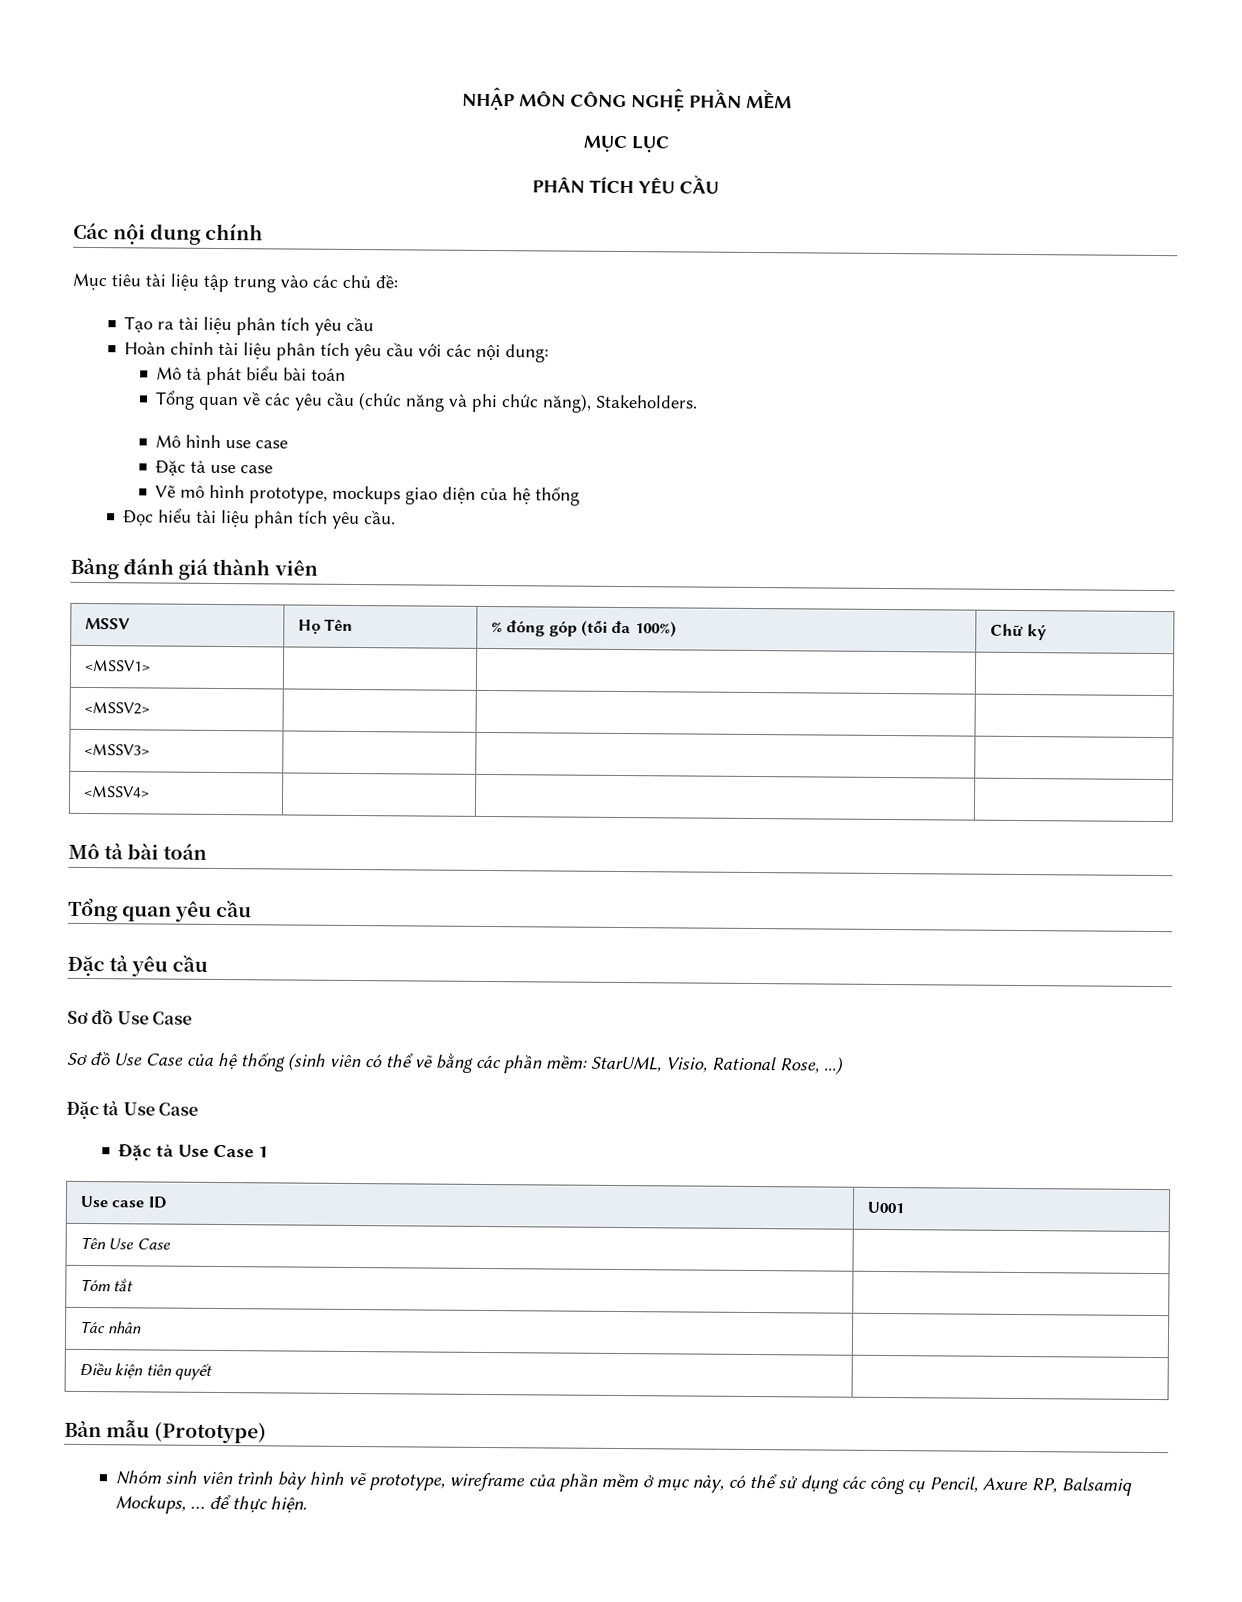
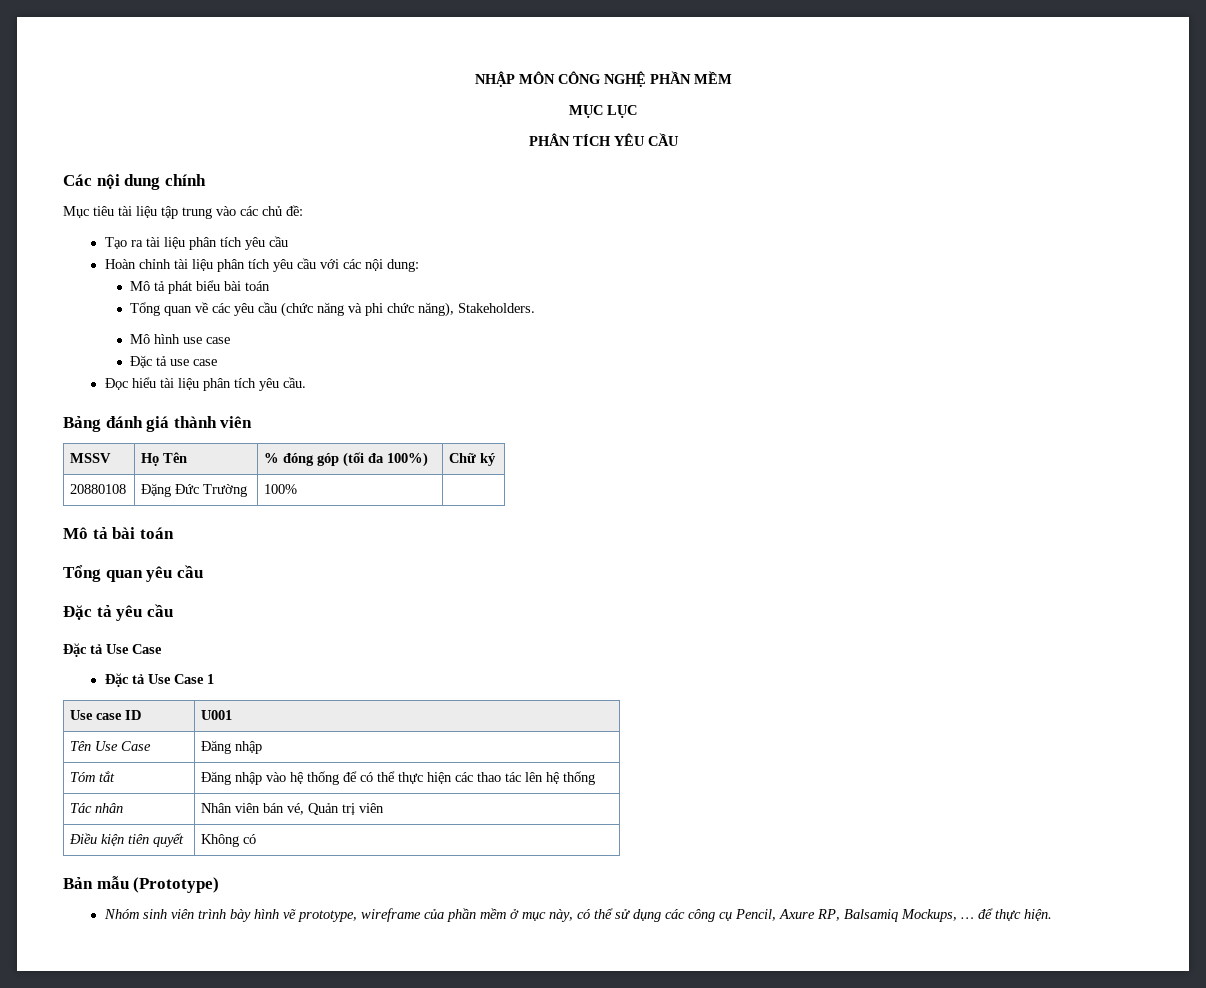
- Vẽ mô hình prototype, mockups giao diện của hệ thống
- <MSSV1> | | |
- <MSSV2> | | |
- <MSSV3> | | |
- <MSSV4> | | |
+ 20880108 | Đặng Đức Trường | 100% |
  Đặc tả yêu cầu
- Sơ đồ Use Case
- Sơ đồ Use Case của hệ thống (sinh viên có thể vẽ bằng các phần mềm: StarUML, Visio, Rational Rose, ...)
- Tên Use Case |
+ Tên Use Case | Đăng nhập
- Tóm tắt |
- Tác nhân |
+ Tóm tắt | Đăng nhập vào hệ thống để có thể thực hiện các thao tác lên hệ thống
+ Tác nhân | Nhân viên bán vé, Quản trị viên
- Điều kiện tiên quyết |
+ Điều kiện tiên quyết | Không có

